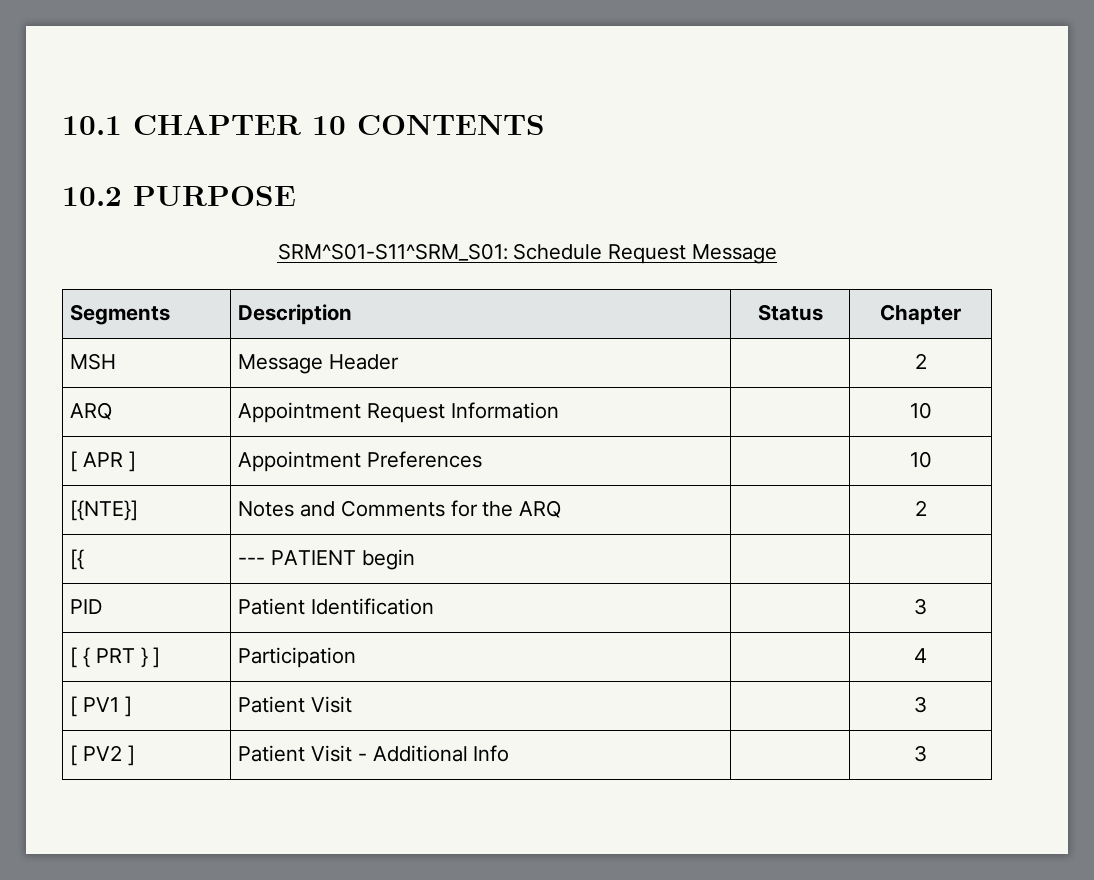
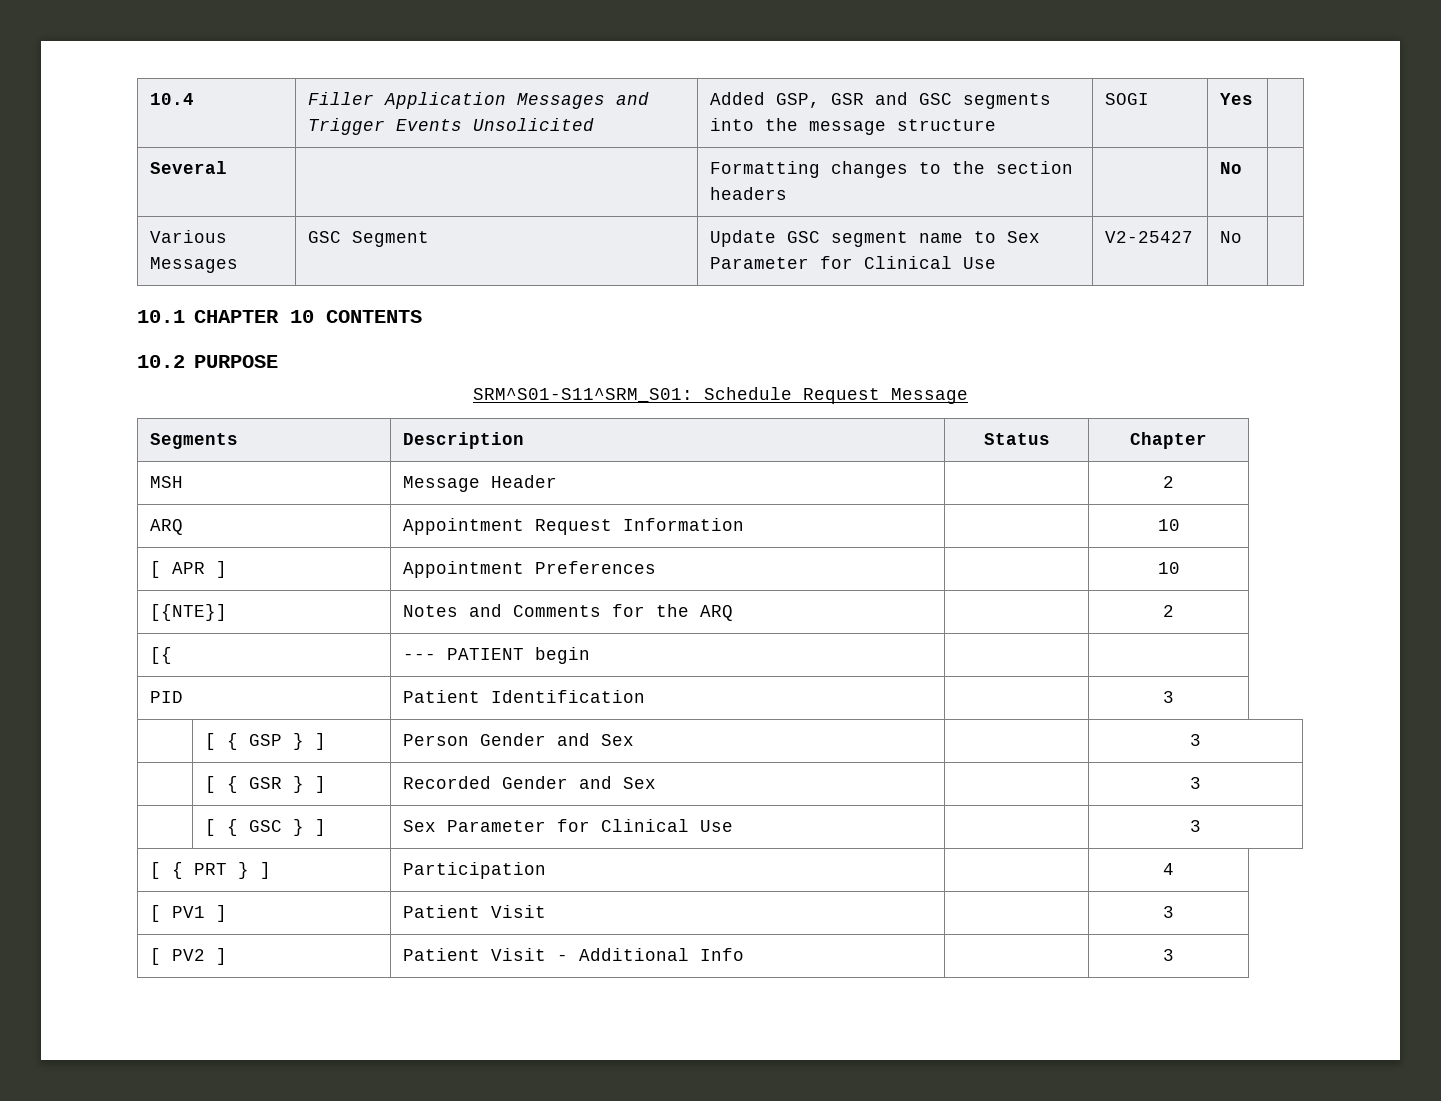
+ 10.4 | Filler Application Messages and Trigger Events Unsolicited | Added GSP, GSR and GSC segments into the message structure | SOGI | Yes |
+ Several | | Formatting changes to the section headers | | No |
+ Various Messages | GSC Segment | Update GSC segment name to Sex Parameter for Clinical Use | V2-25427 | No |
+ | [ { GSP } ] | Person Gender and Sex | | 3
+ | [ { GSR } ] | Recorded Gender and Sex | | 3
+ | [ { GSC } ] | Sex Parameter for Clinical Use | | 3

